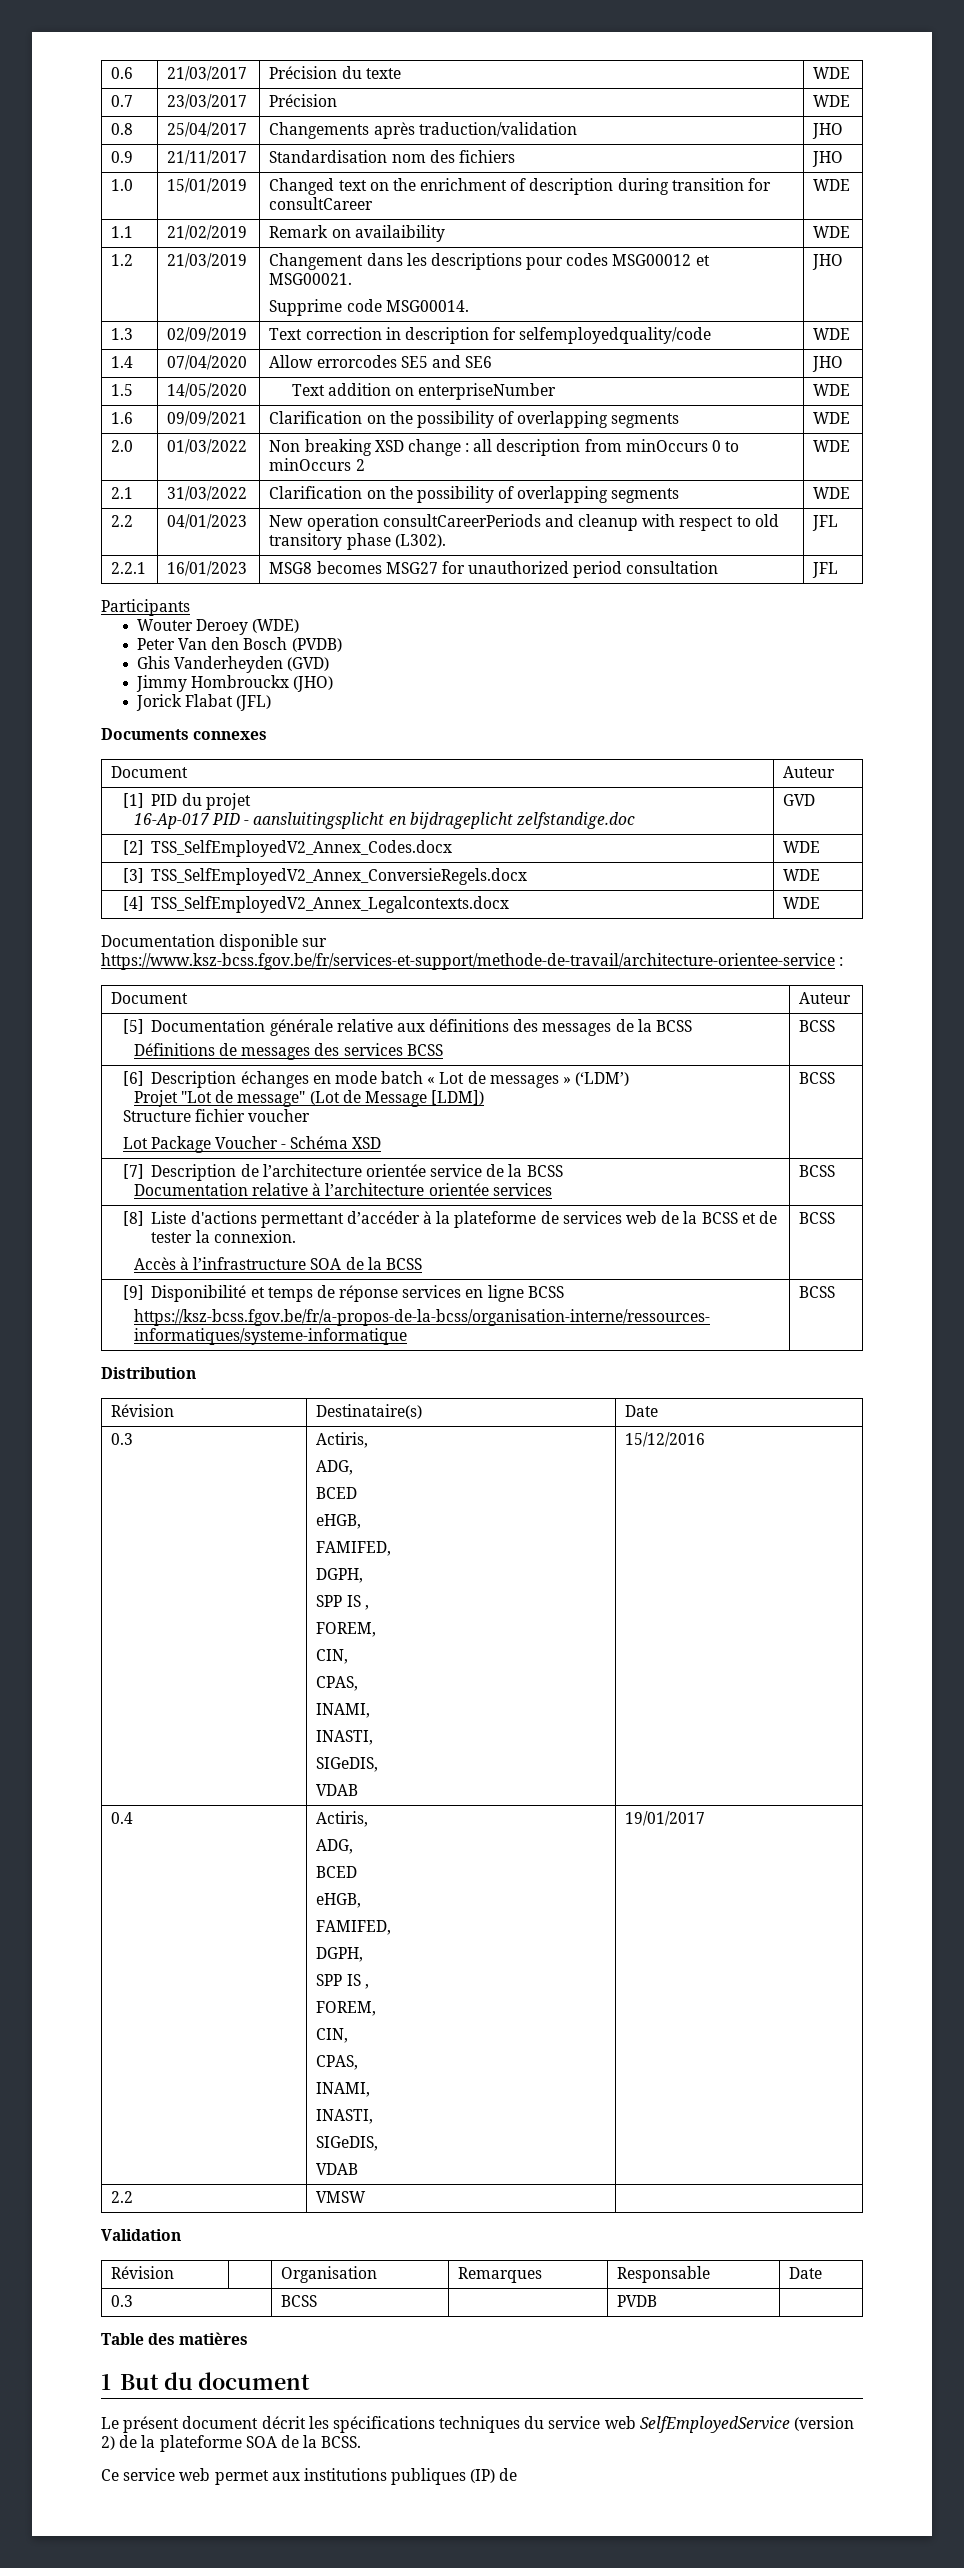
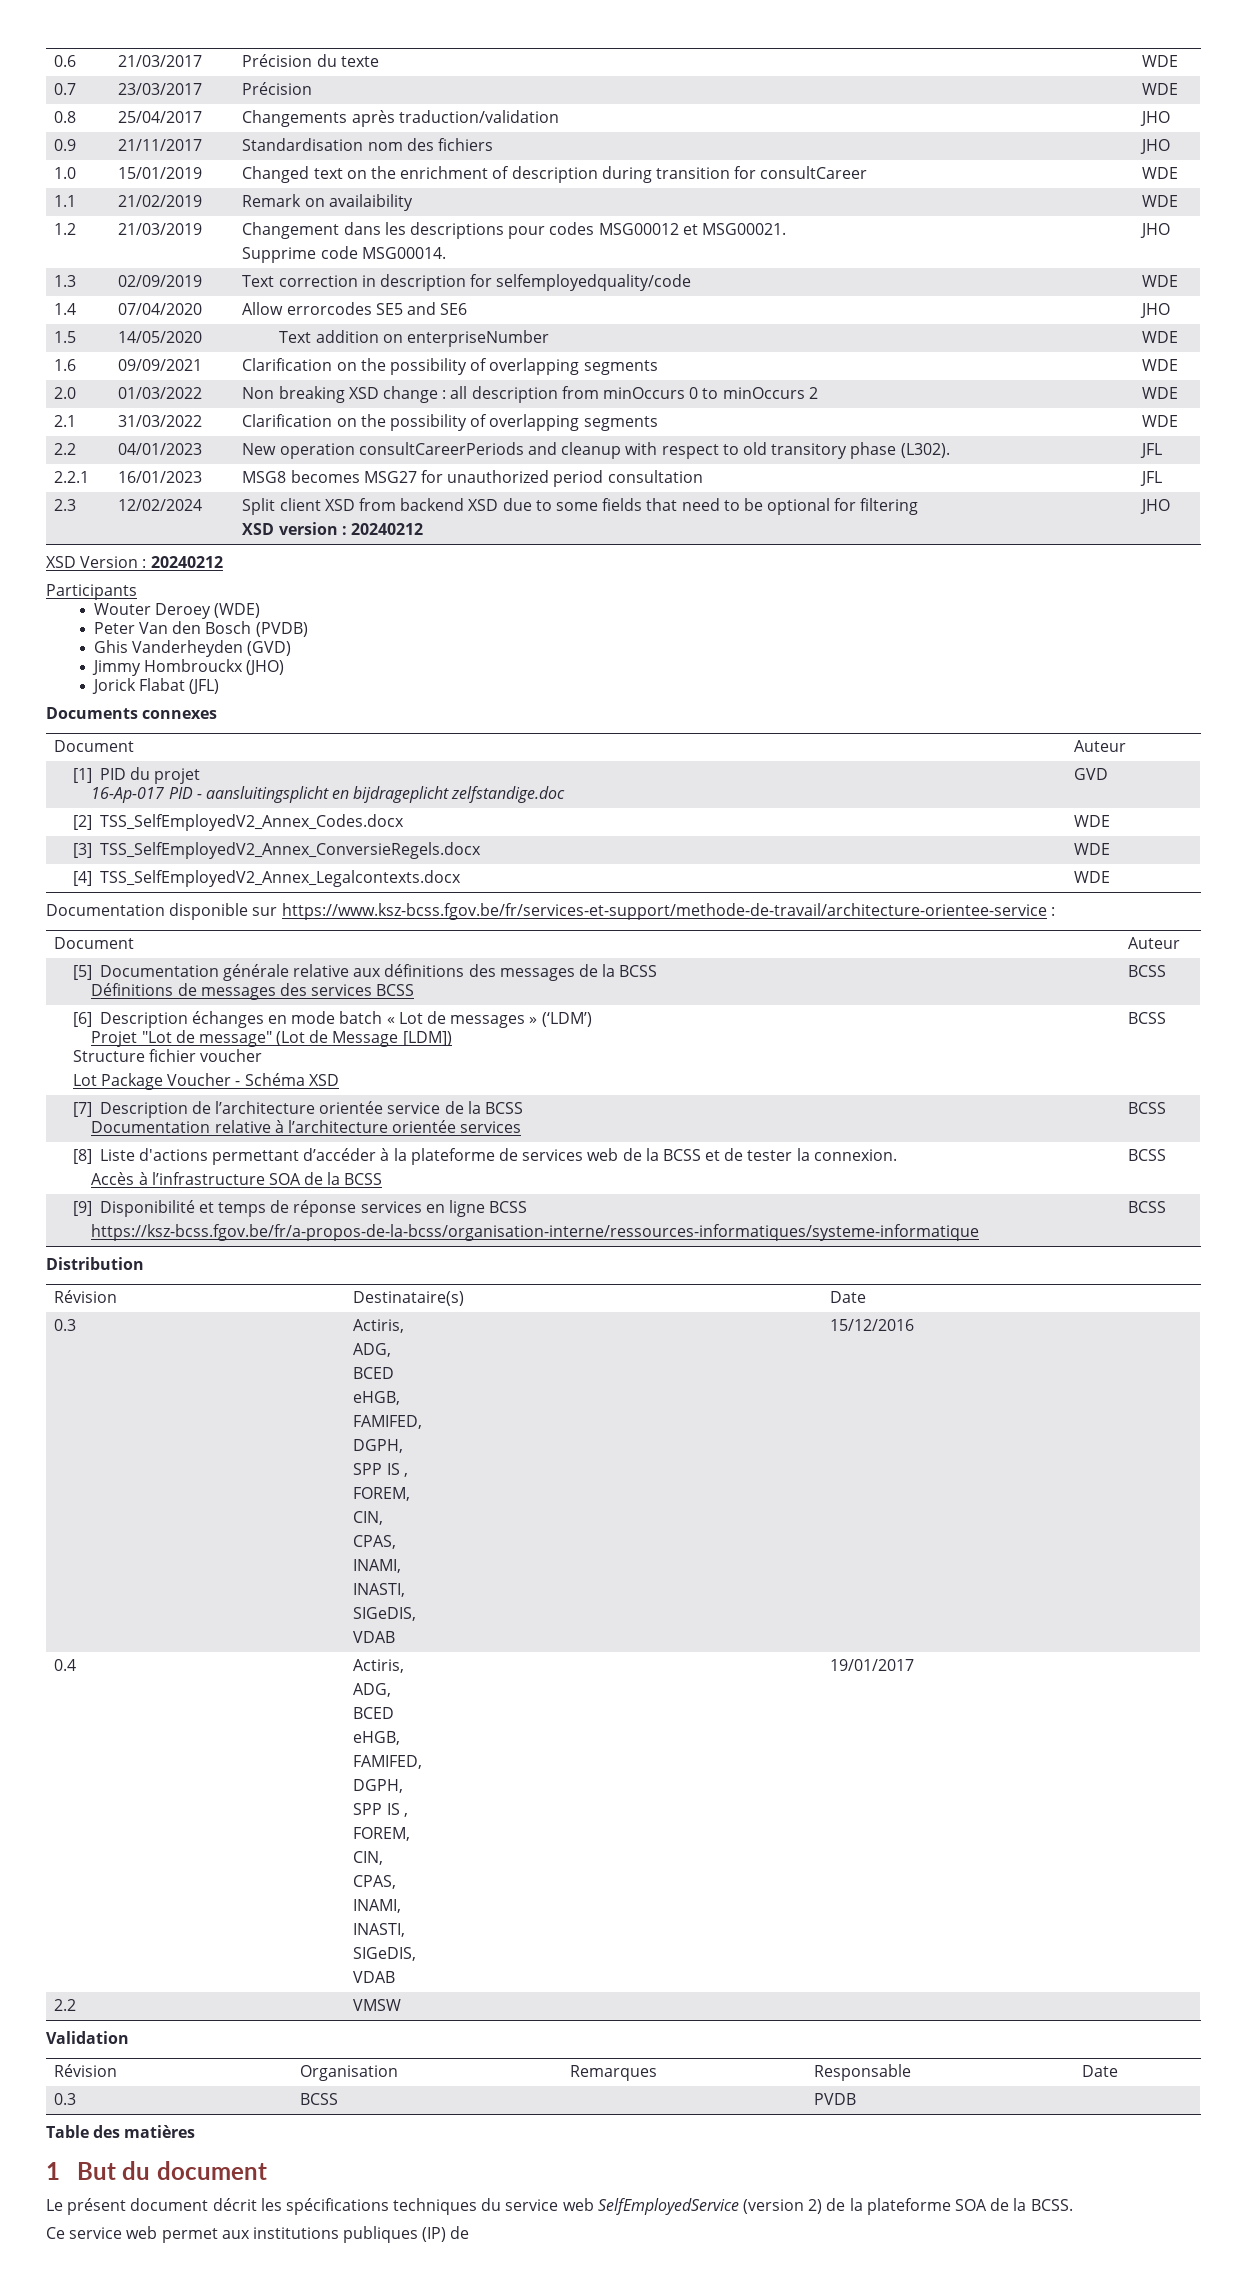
+ 2.3 | 12/02/2024 | Split client XSD from backend XSD due to some fields that need to be optional for filtering
+ XSD version : 20240212 | JHO
+ XSD Version : 20240212

